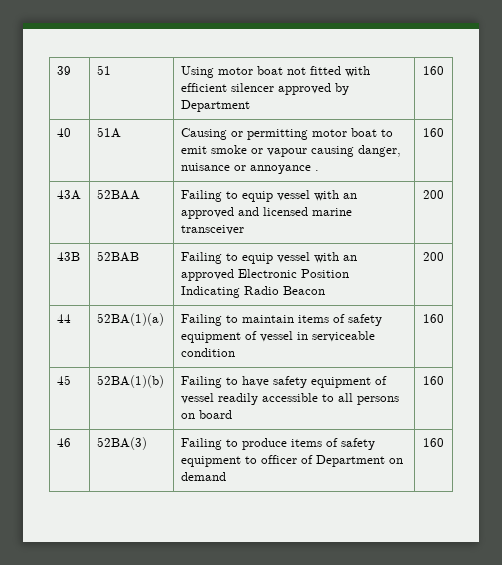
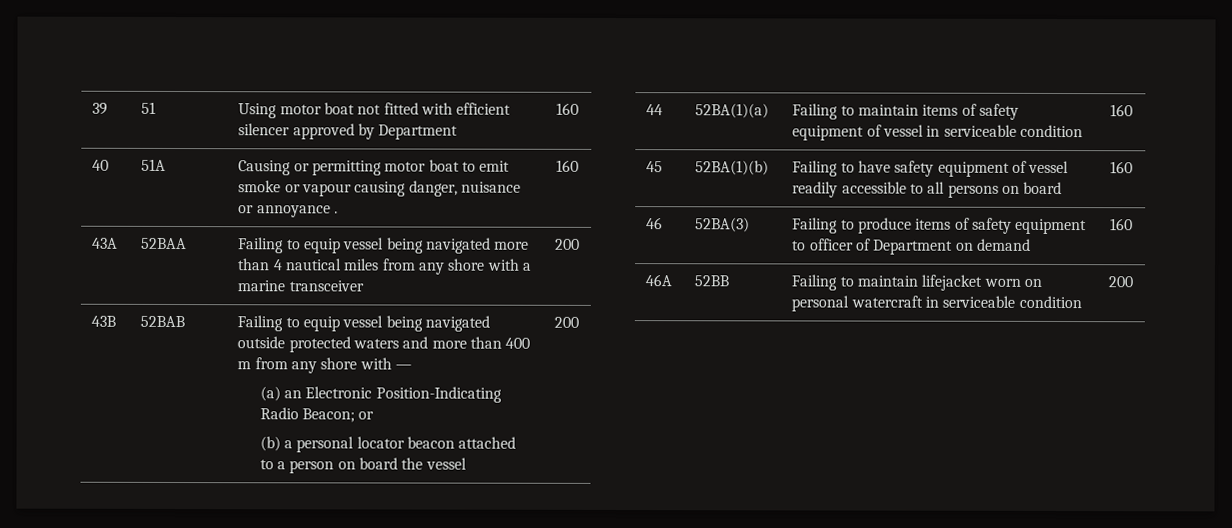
- 43A | 52BAA | Failing to equip vessel with an approved and licensed marine transceiver | 200
+ 43A | 52BAA | Failing to equip vessel being navigated more than 4 nautical miles from any shore with a marine transceiver | 200
- Failing to equip vessel with an approved Electronic Position Indicating Radio Beacon
+ Failing to equip vessel being navigated outside protected waters and more than 400 m from any shore with —
+ (a) an Electronic Position-Indicating Radio Beacon; or
+ (b) a personal locator beacon attached to a person on board the vessel
+ 46A | 52BB | Failing to maintain lifejacket worn on personal watercraft in serviceable condition | 200

